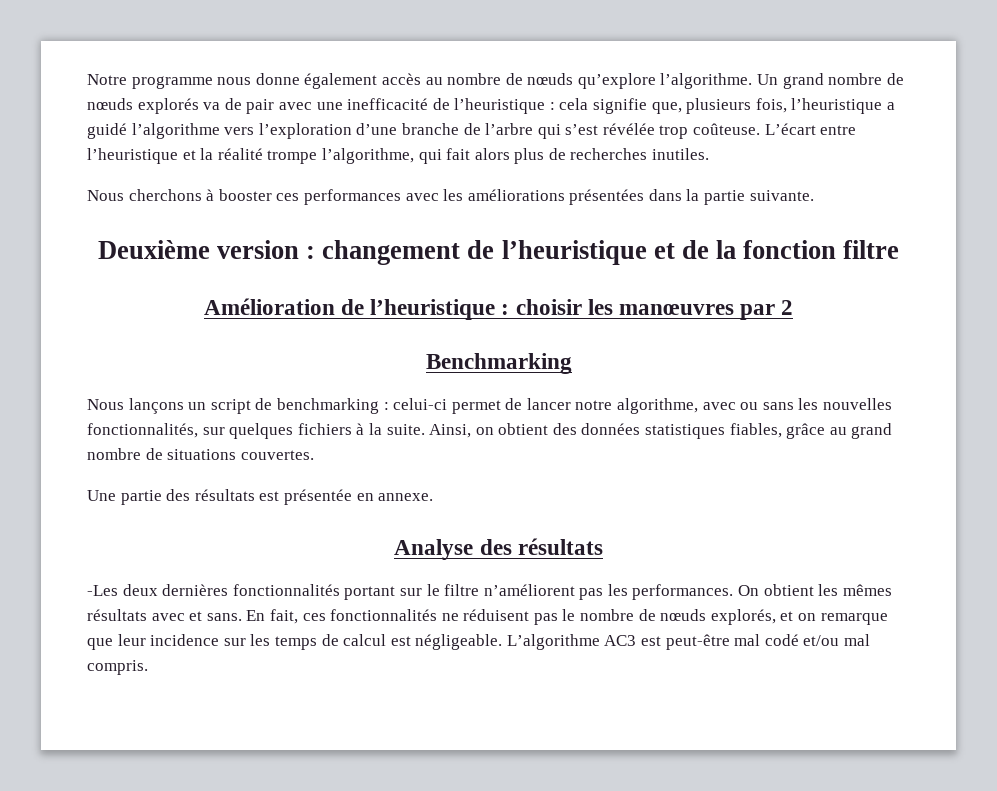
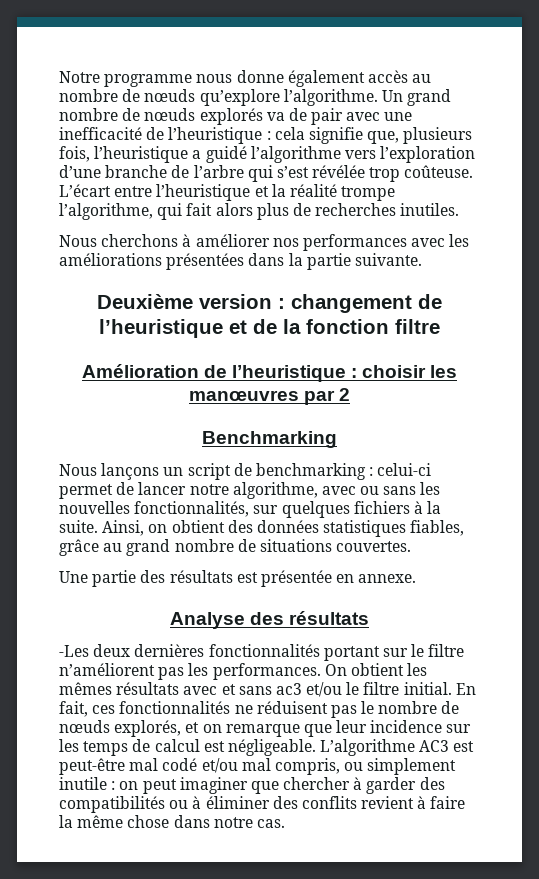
- Nous cherchons à booster ces performances avec les améliorations présentées dans la partie suivante.
+ Nous cherchons à améliorer nos performances avec les améliorations présentées dans la partie suivante.
- On obtient les mêmes résultats avec et sans.
+ On obtient les mêmes résultats avec et sans ac3 et/ou le filtre initial.
- L’algorithme AC3 est peut-être mal codé et/ou mal compris.
+ L’algorithme AC3 est peut-être mal codé et/ou mal compris, ou simplement inutile : on peut imaginer que chercher à garder des compatibilités ou à éliminer des conflits revient à faire la même chose dans notre cas.

